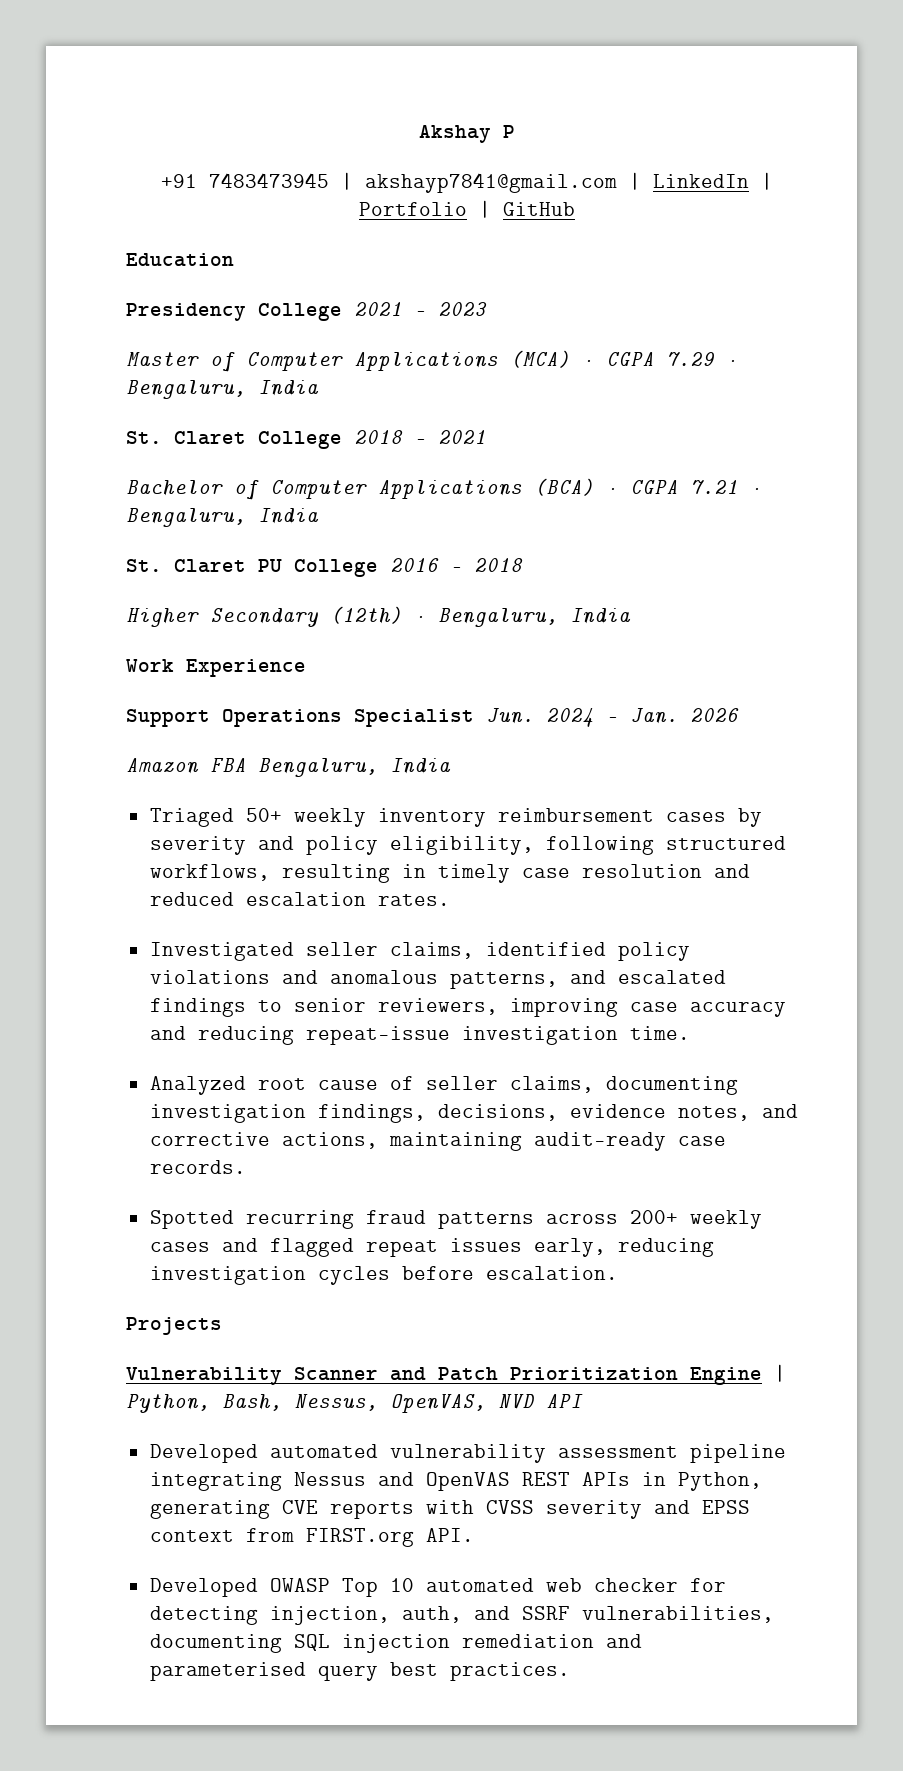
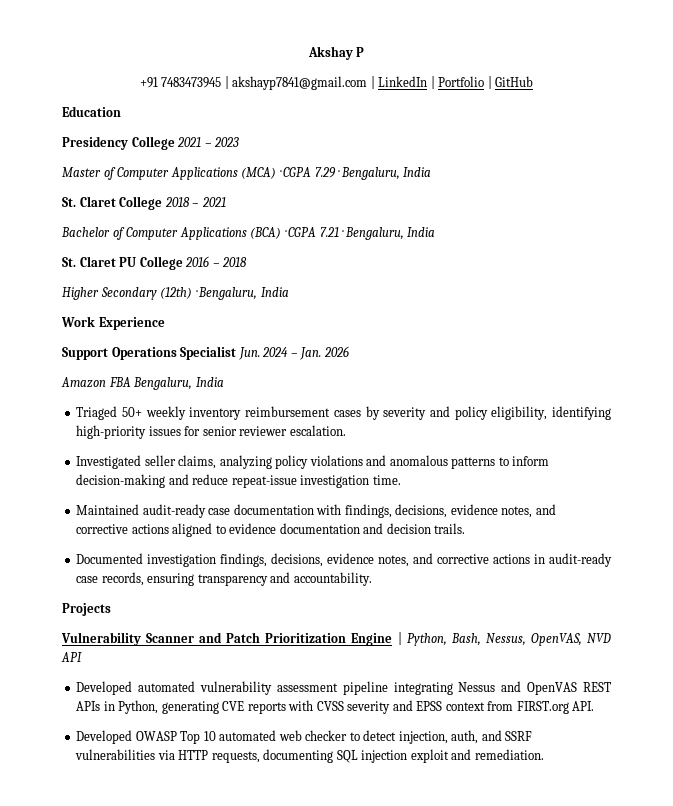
- Triaged 50+ weekly inventory reimbursement cases by severity and policy eligibility, following structured workflows, resulting in timely case resolution and reduced escalation rates.
+ Triaged 50+ weekly inventory reimbursement cases by severity and policy eligibility, identifying high-priority issues for senior reviewer escalation.
- Investigated seller claims, identified policy violations and anomalous patterns, and escalated findings to senior reviewers, improving case accuracy and reducing repeat-issue investigation time.
- Analyzed root cause of seller claims, documenting investigation findings, decisions, evidence notes, and corrective actions, maintaining audit-ready case records.
- Spotted recurring fraud patterns across 200+ weekly cases and flagged repeat issues early, reducing investigation cycles before escalation.
+ Investigated seller claims, analyzing policy violations and anomalous patterns to inform decision-making and reduce repeat-issue investigation time.
+ Maintained audit-ready case documentation with findings, decisions, evidence notes, and corrective actions aligned to evidence documentation and decision trails.
+ Documented investigation findings, decisions, evidence notes, and corrective actions in audit-ready case records, ensuring transparency and accountability.
- Developed OWASP Top 10 automated web checker for detecting injection, auth, and SSRF vulnerabilities, documenting SQL injection remediation and parameterised query best practices.
+ Developed OWASP Top 10 automated web checker to detect injection, auth, and SSRF vulnerabilities via HTTP requests, documenting SQL injection exploit and remediation.

